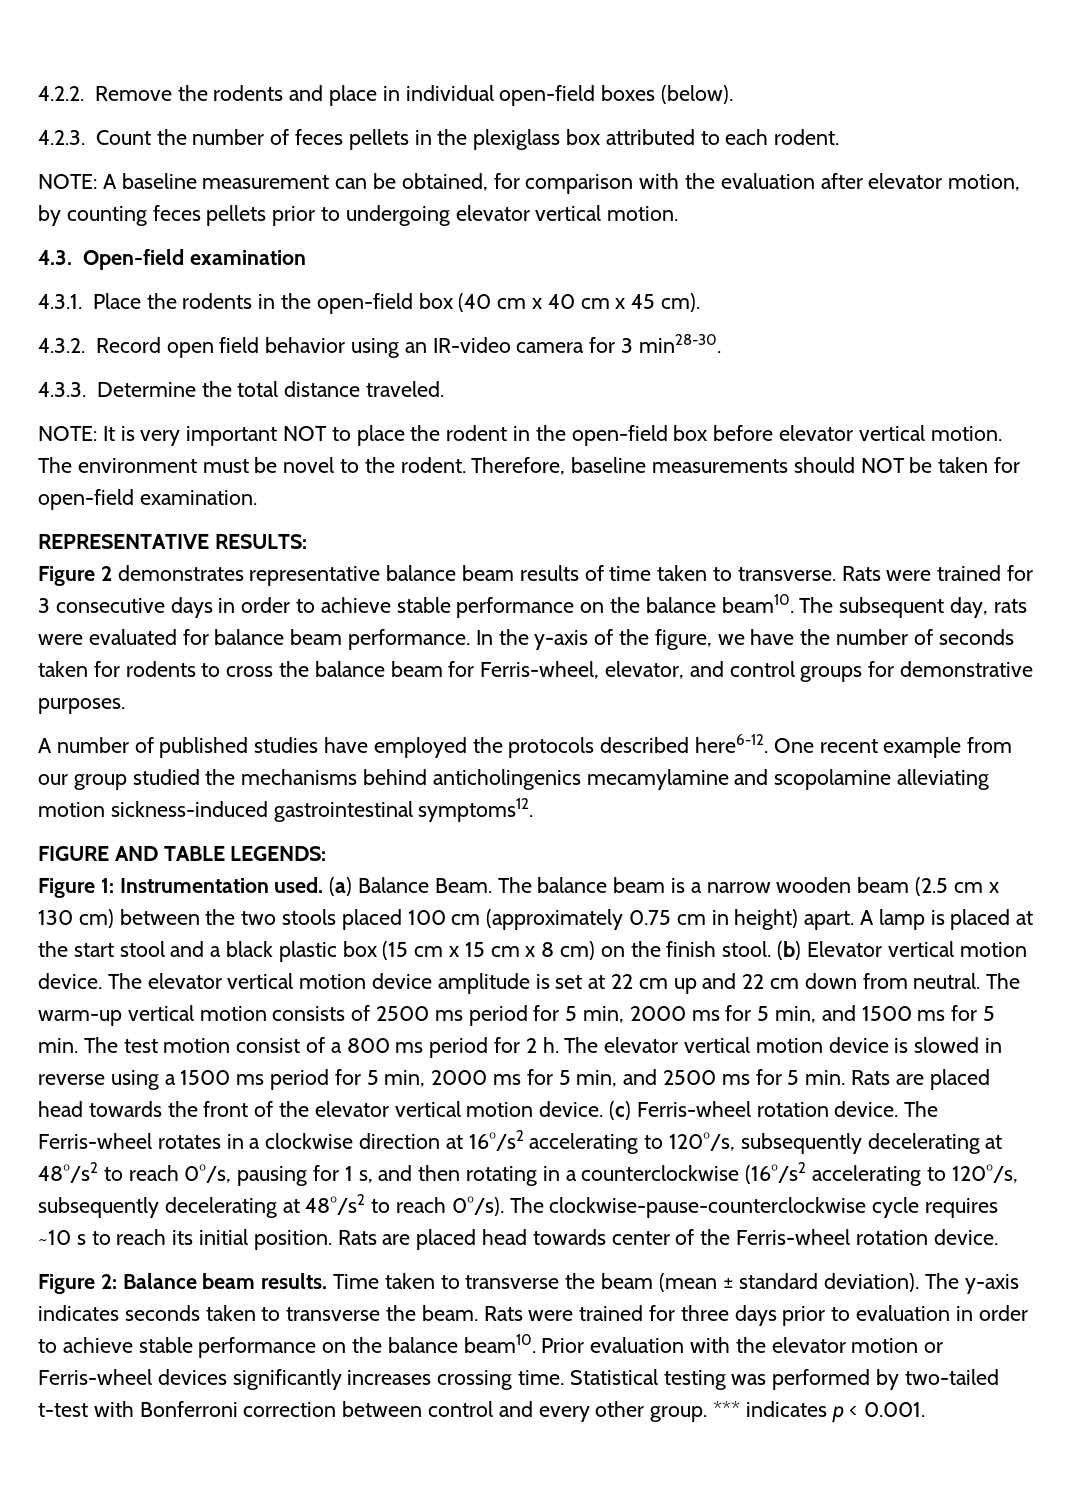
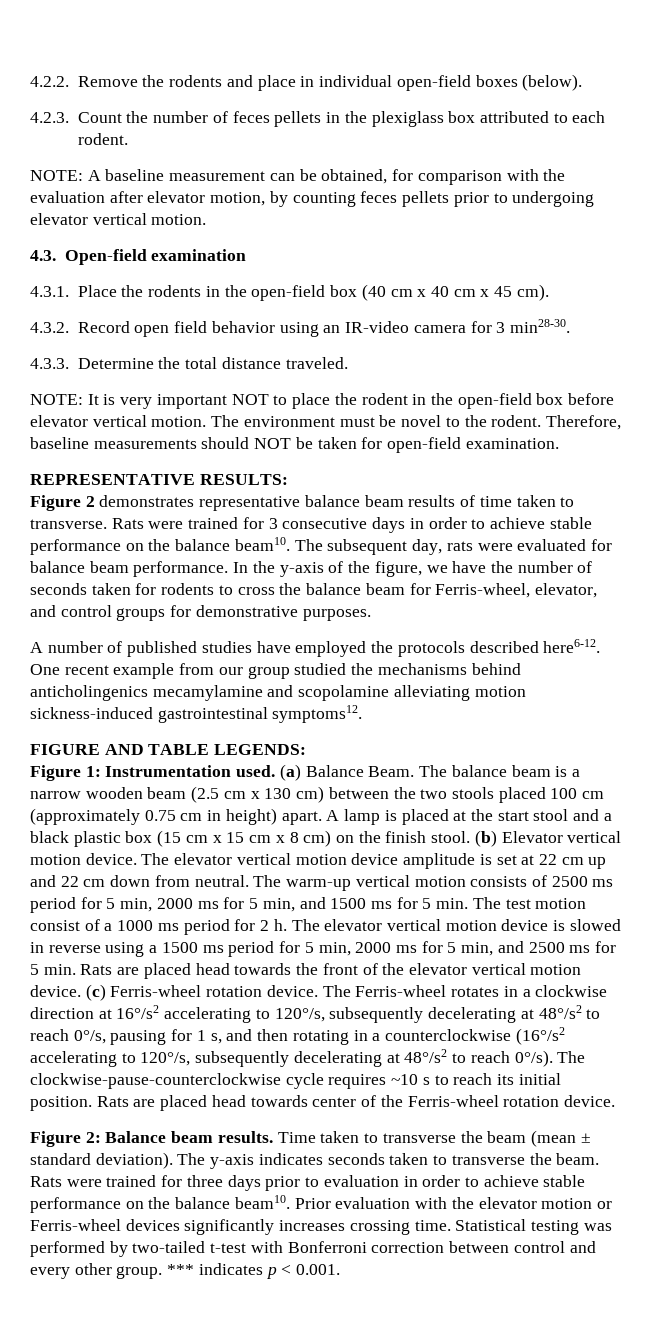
- The warm-up vertical motion consists of 2500 ms period for 5 min, 2000 ms for 5 min, and 1500 ms for 5 min. The test motion consist of a 800 ms period for 2 h.
+ The warm-up vertical motion consists of 2500 ms period for 5 min, 2000 ms for 5 min, and 1500 ms for 5 min. The test motion consist of a 1000 ms period for 2 h.

